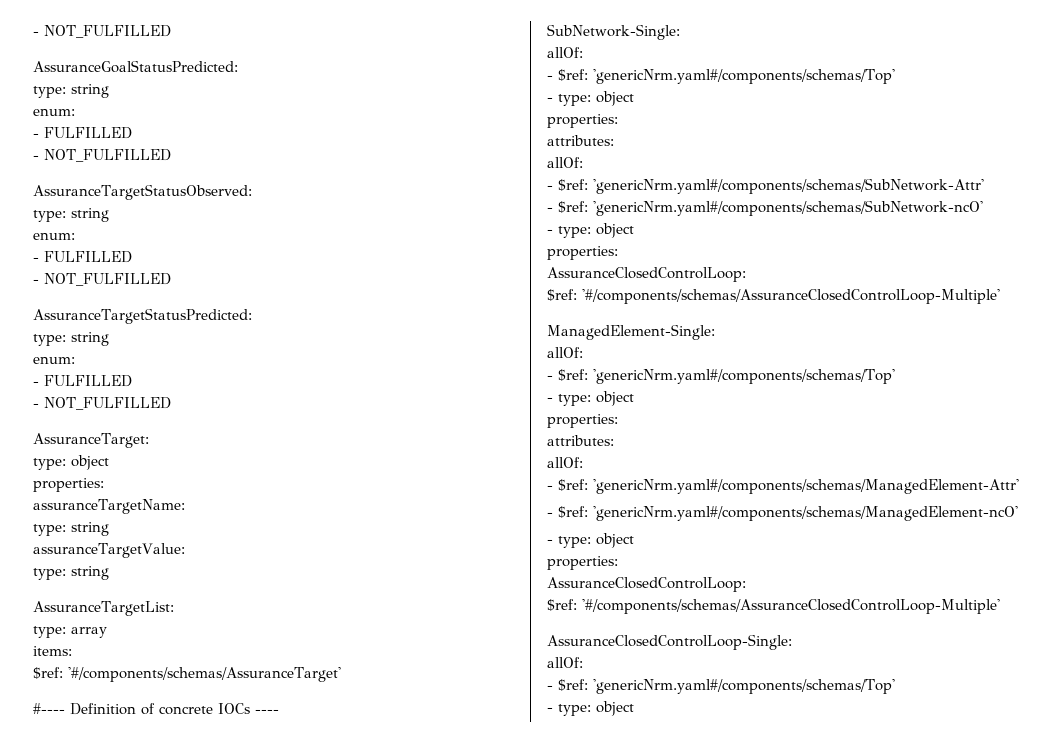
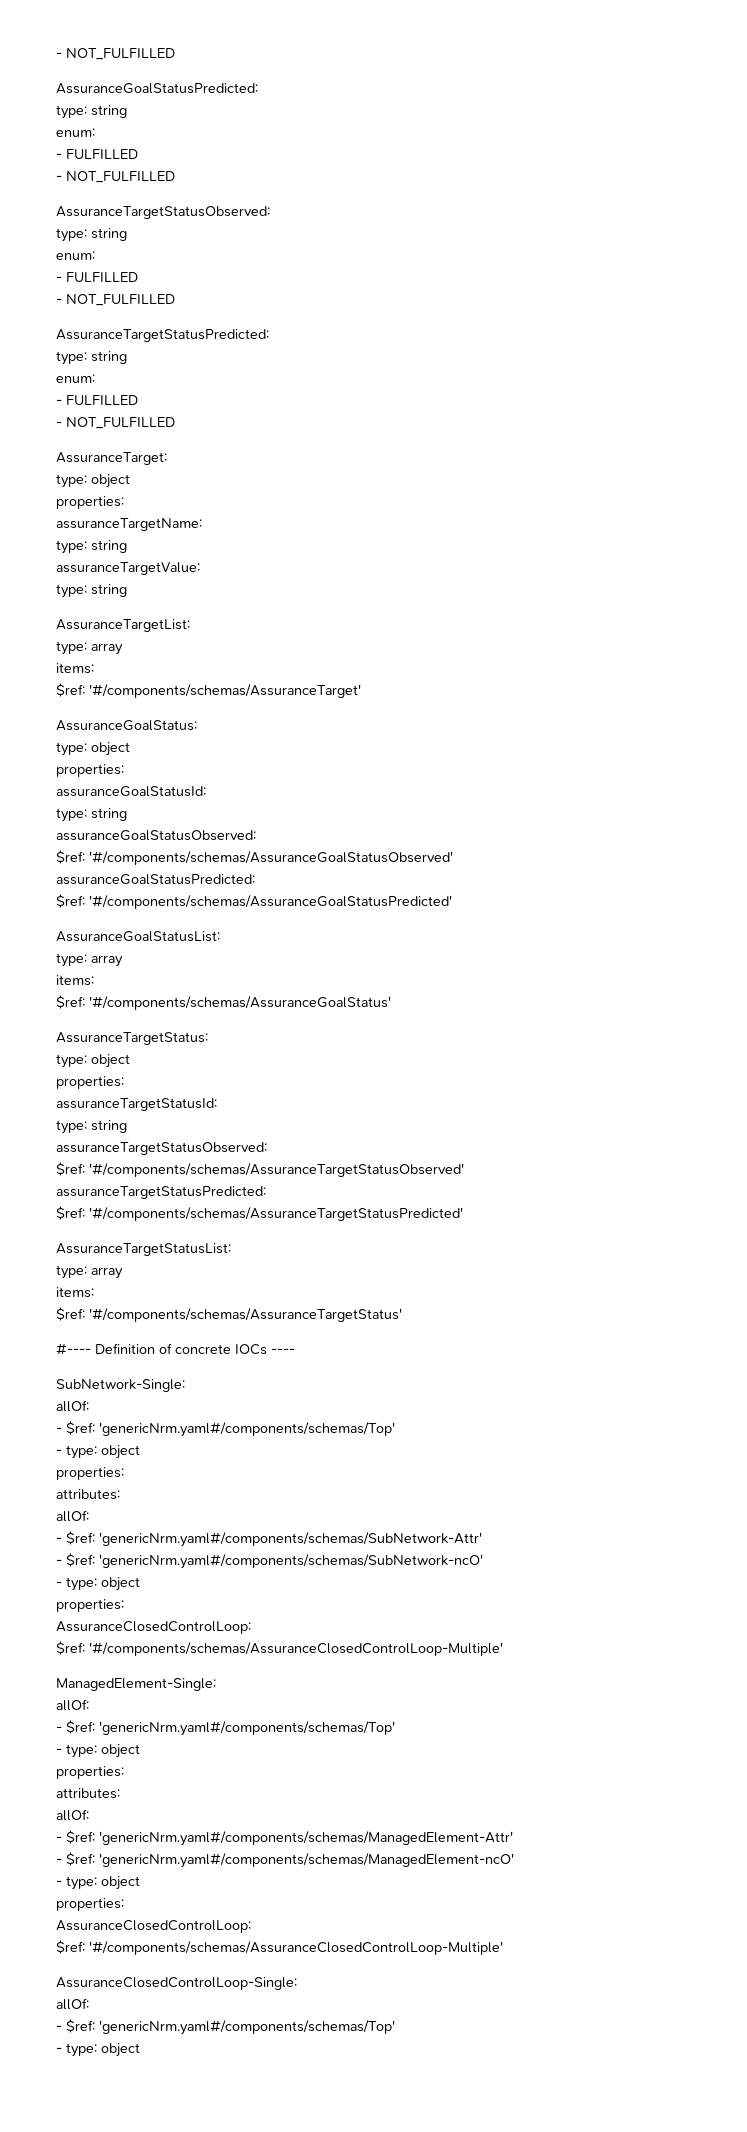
+ AssuranceGoalStatus:
+ type: object
+ properties:
+ assuranceGoalStatusId:
+ type: string
+ assuranceGoalStatusObserved:
+ $ref: '#/components/schemas/AssuranceGoalStatusObserved'
+ assuranceGoalStatusPredicted:
+ $ref: '#/components/schemas/AssuranceGoalStatusPredicted'
+ AssuranceGoalStatusList:
+ type: array
+ items:
+ $ref: '#/components/schemas/AssuranceGoalStatus'
+ AssuranceTargetStatus:
+ type: object
+ properties:
+ assuranceTargetStatusId:
+ type: string
+ assuranceTargetStatusObserved:
+ $ref: '#/components/schemas/AssuranceTargetStatusObserved'
+ assuranceTargetStatusPredicted:
+ $ref: '#/components/schemas/AssuranceTargetStatusPredicted'
+ AssuranceTargetStatusList:
+ type: array
+ items:
+ $ref: '#/components/schemas/AssuranceTargetStatus'

